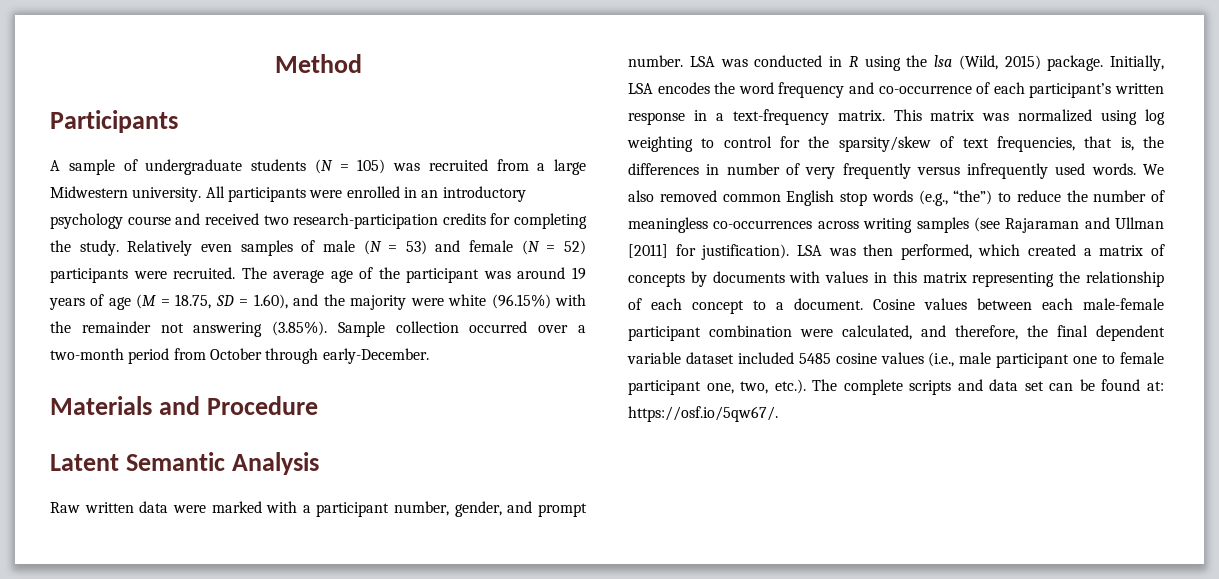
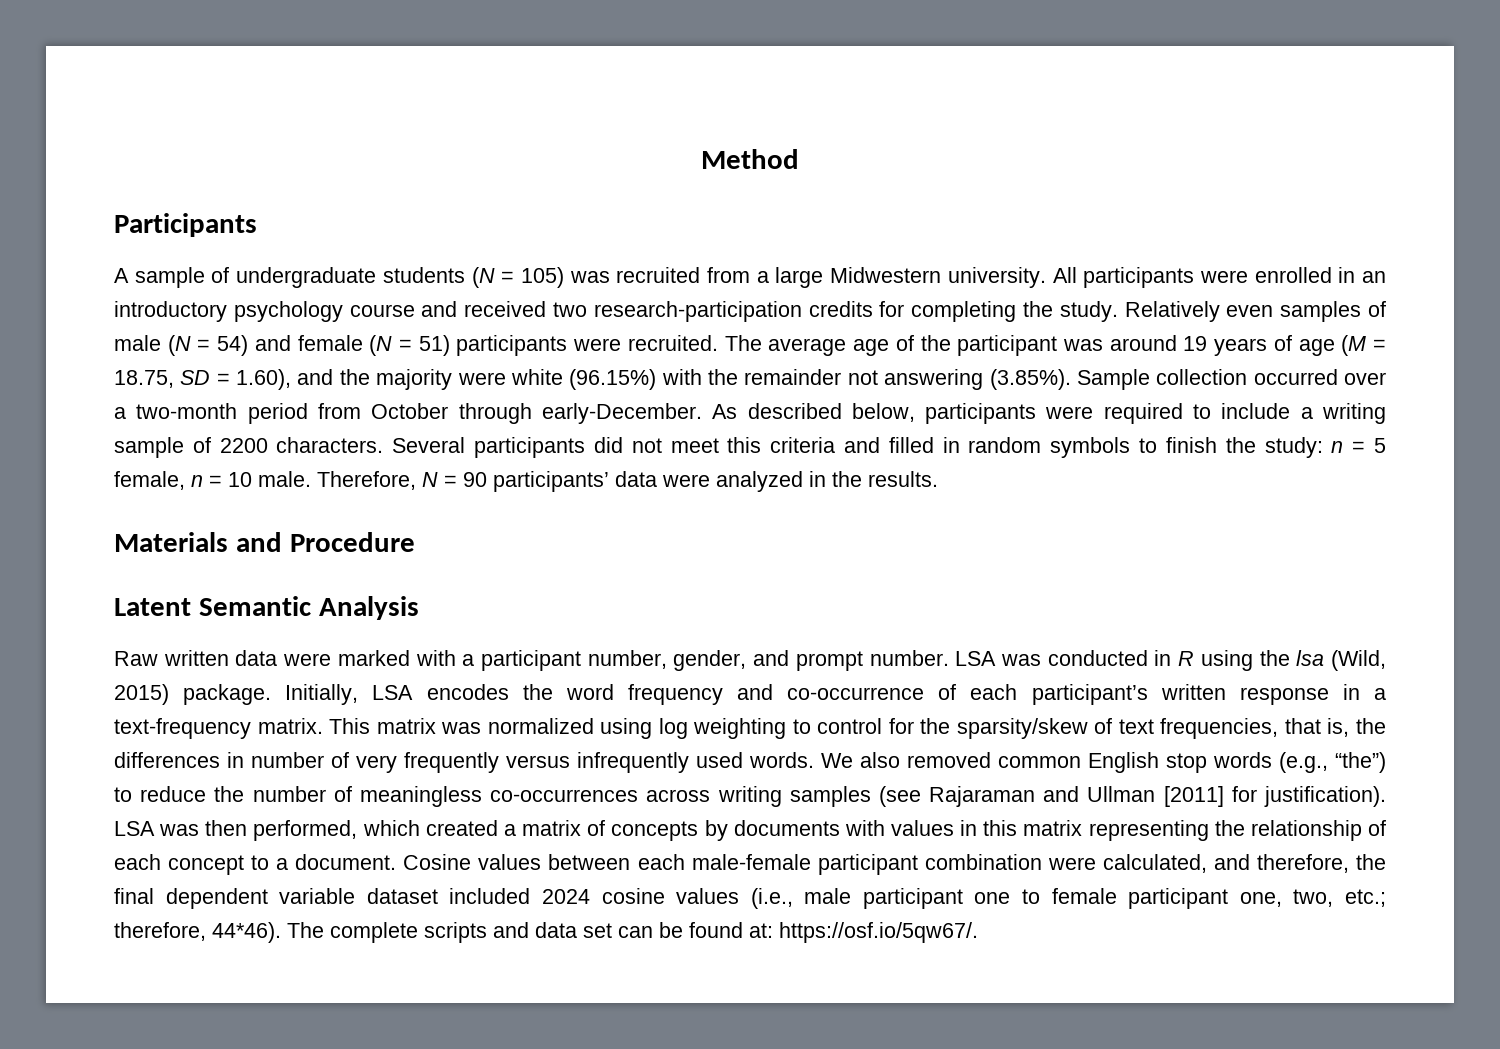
- Relatively even samples of male (N = 53) and female (N = 52) participants were recruited.
+ Relatively even samples of male (N = 54) and female (N = 51) participants were recruited.
+ As described below, participants were required to include a writing sample of 2200 characters. Several participants did not meet this criteria and filled in random symbols to finish the study: n = 5 female, n = 10 male. Therefore, N = 90 participants’ data were analyzed in the results.
- Cosine values between each male-female participant combination were calculated, and therefore, the final dependent variable dataset included 5485 cosine values (i.e., male participant one to female participant one, two, etc.). The complete scripts and data set can be found at: https://osf.io/5qw67/.
+ Cosine values between each male-female participant combination were calculated, and therefore, the final dependent variable dataset included 2024 cosine values (i.e., male participant one to female participant one, two, etc.; therefore, 44*46). The complete scripts and data set can be found at: https://osf.io/5qw67/.

